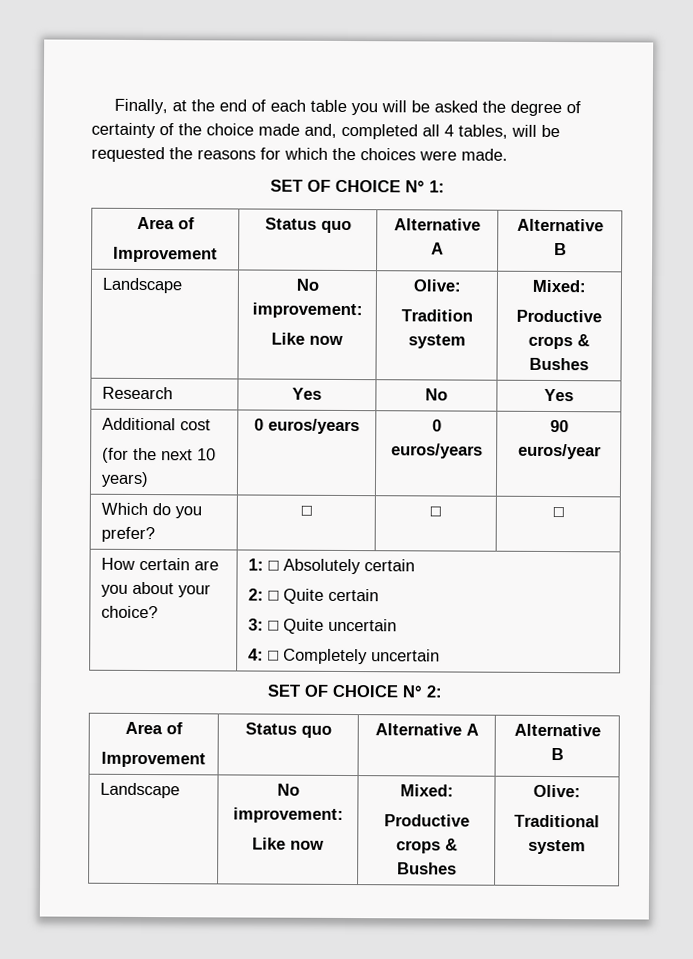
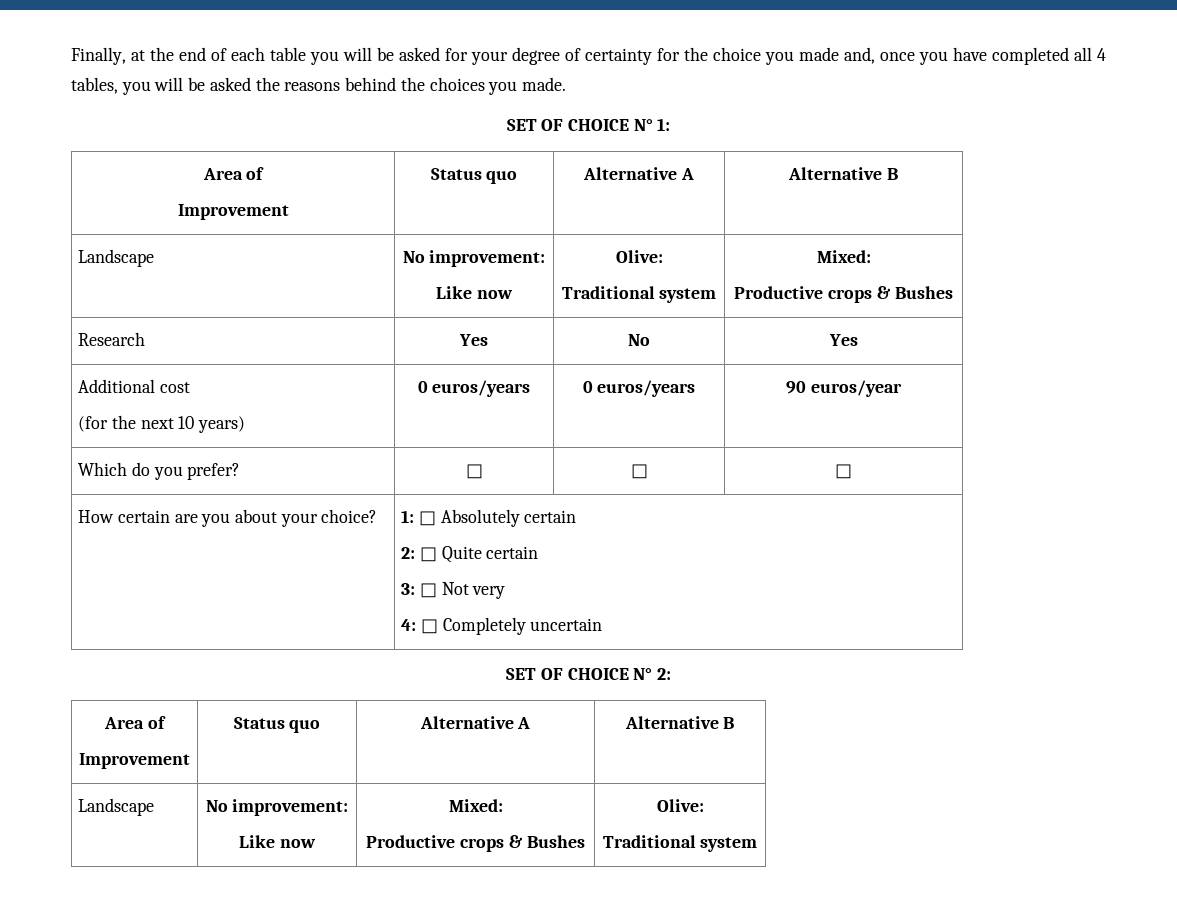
- Finally, at the end of each table you will be asked the degree of certainty of the choice made and, completed all 4 tables, will be requested the reasons for which the choices were made.
+ Finally, at the end of each table you will be asked for your degree of certainty for the choice you made and, once you have completed all 4 tables, you will be asked the reasons behind the choices you made.
  SET OF CHOICE N° 1:
  Area of
  Improvement | Status quo | Alternative A | Alternative B
  Landscape | No improvement:
  Like now | Olive:
- Tradition system | Mixed:
+ Traditional system | Mixed:
  How certain are you about your choice? | 1: □ Absolutely certain
  2: □ Quite certain
- 3: □ Quite uncertain
+ 3: □ Not very

